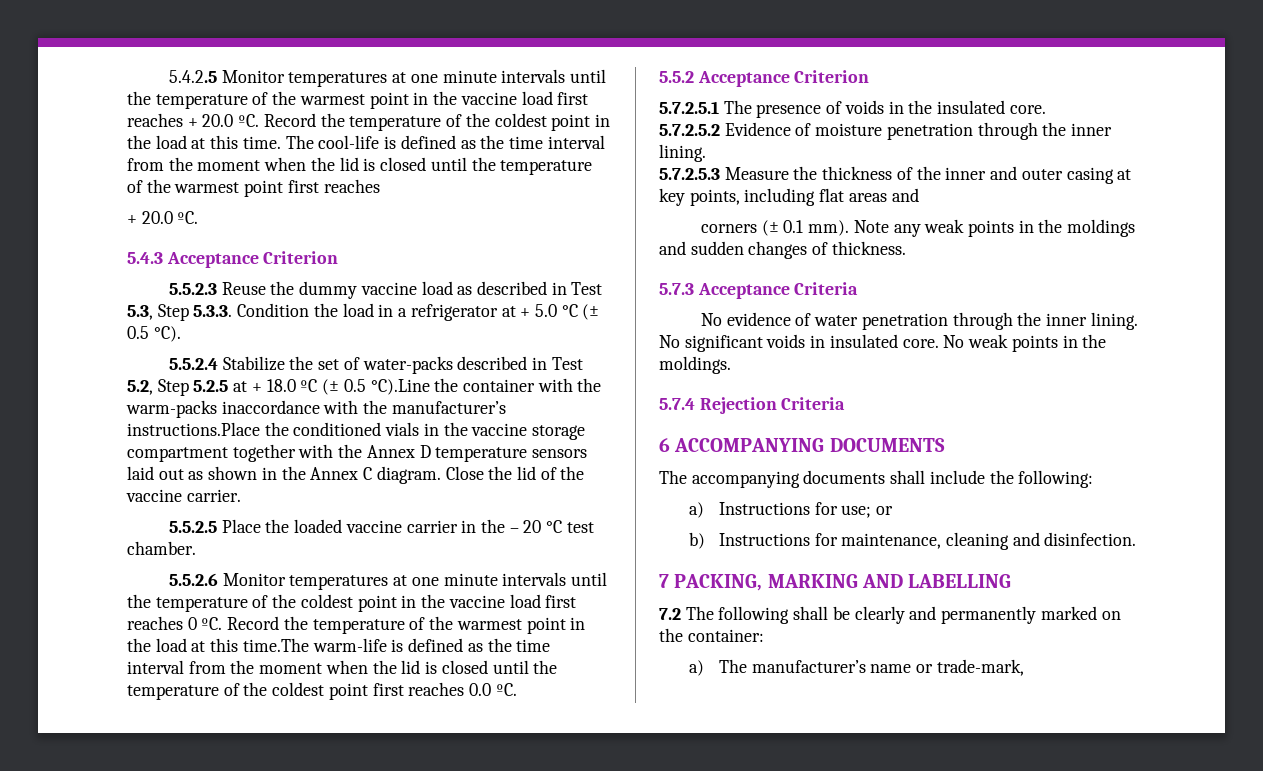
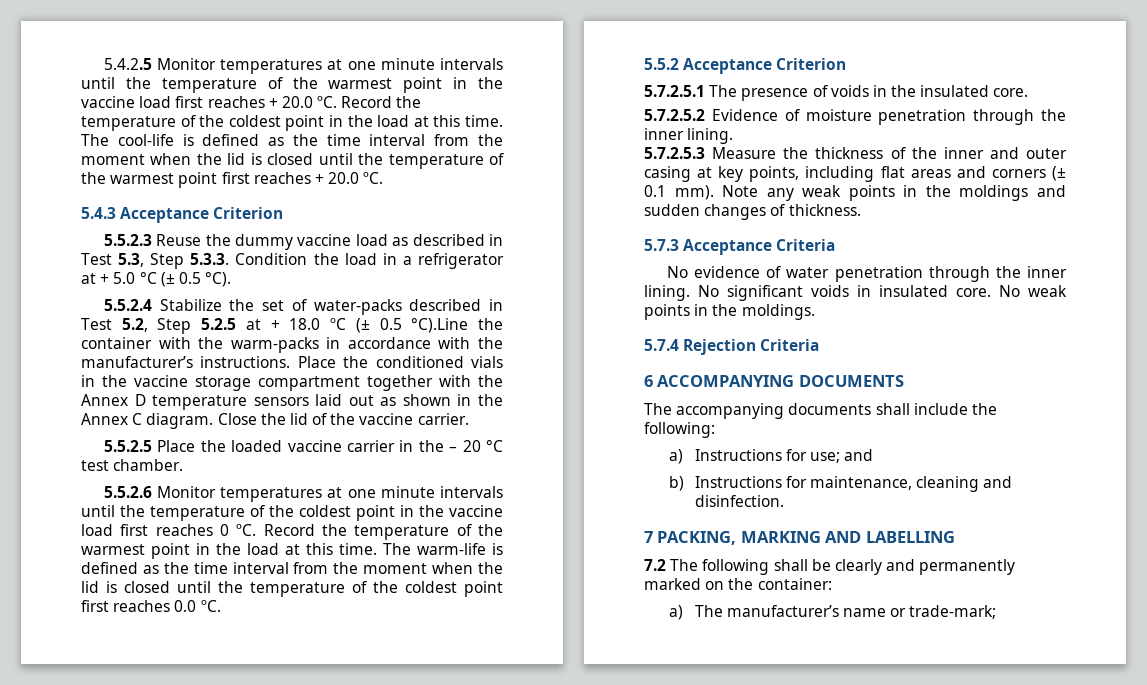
- The cool-life is defined as the time interval from the moment when the lid is closed until the temperature of the warmest point first reaches
- + 20.0 ºC.
+ The cool-life is defined as the time interval from the moment when the lid is closed until the temperature of the warmest point first reaches + 20.0 ºC.
- 5.5.2.4 Stabilize the set of water-packs described in Test 5.2, Step 5.2.5 at + 18.0 ºC (± 0.5 °C).Line the container with the warm-packs inaccordance with the manufacturer’s instructions.Place the conditioned vials in the vaccine storage compartment together with the Annex D temperature sensors laid out as shown in the Annex C diagram.
+ 5.5.2.4 Stabilize the set of water-packs described in Test 5.2, Step 5.2.5 at + 18.0 ºC (± 0.5 °C).Line the container with the warm-packs in accordance with the manufacturer’s instructions. Place the conditioned vials in the vaccine storage compartment together with the Annex D temperature sensors laid out as shown in the Annex C diagram.
- Record the temperature of the warmest point in the load at this time.The warm-life is defined as the time interval from the moment when the lid is closed until the temperature of the coldest point first reaches 0.0 ºC.
+ Record the temperature of the warmest point in the load at this time. The warm-life is defined as the time interval from the moment when the lid is closed until the temperature of the coldest point first reaches 0.0 ºC.
- 5.7.2.5.3 Measure the thickness of the inner and outer casing at key points, including flat areas and
- corners (± 0.1 mm).
+ 5.7.2.5.3 Measure the thickness of the inner and outer casing at key points, including flat areas and corners (± 0.1 mm).
- a) Instructions for use; or
+ a) Instructions for use; and
- a) The manufacturer’s name or trade-mark,
+ a) The manufacturer’s name or trade-mark;

